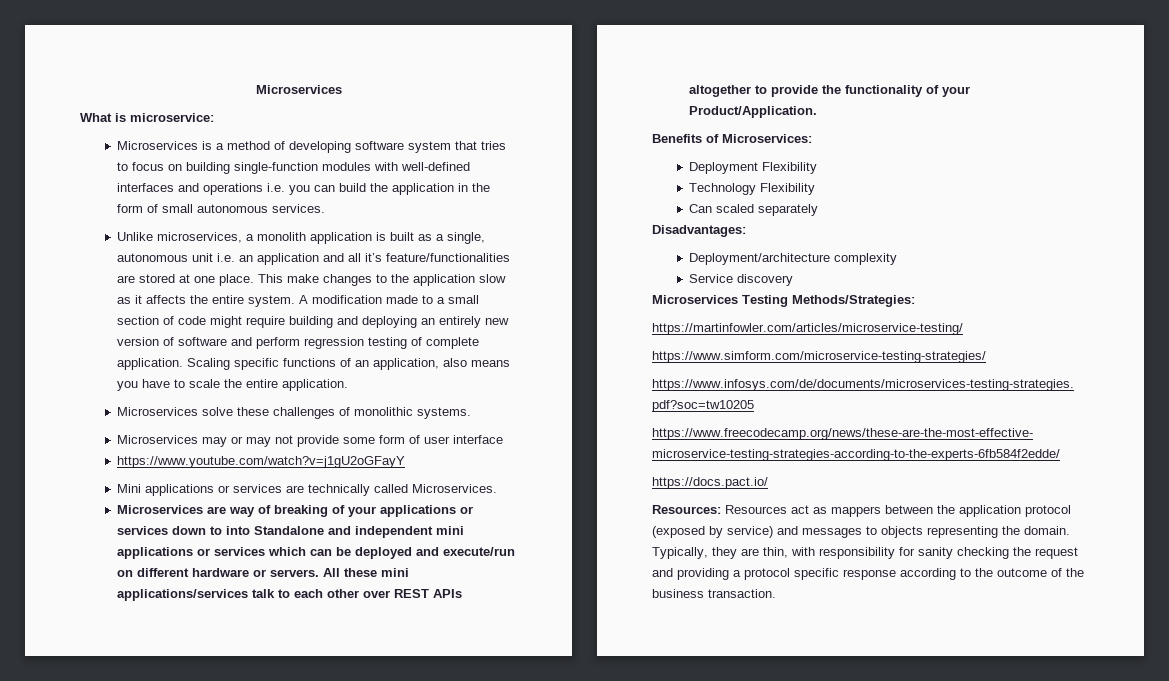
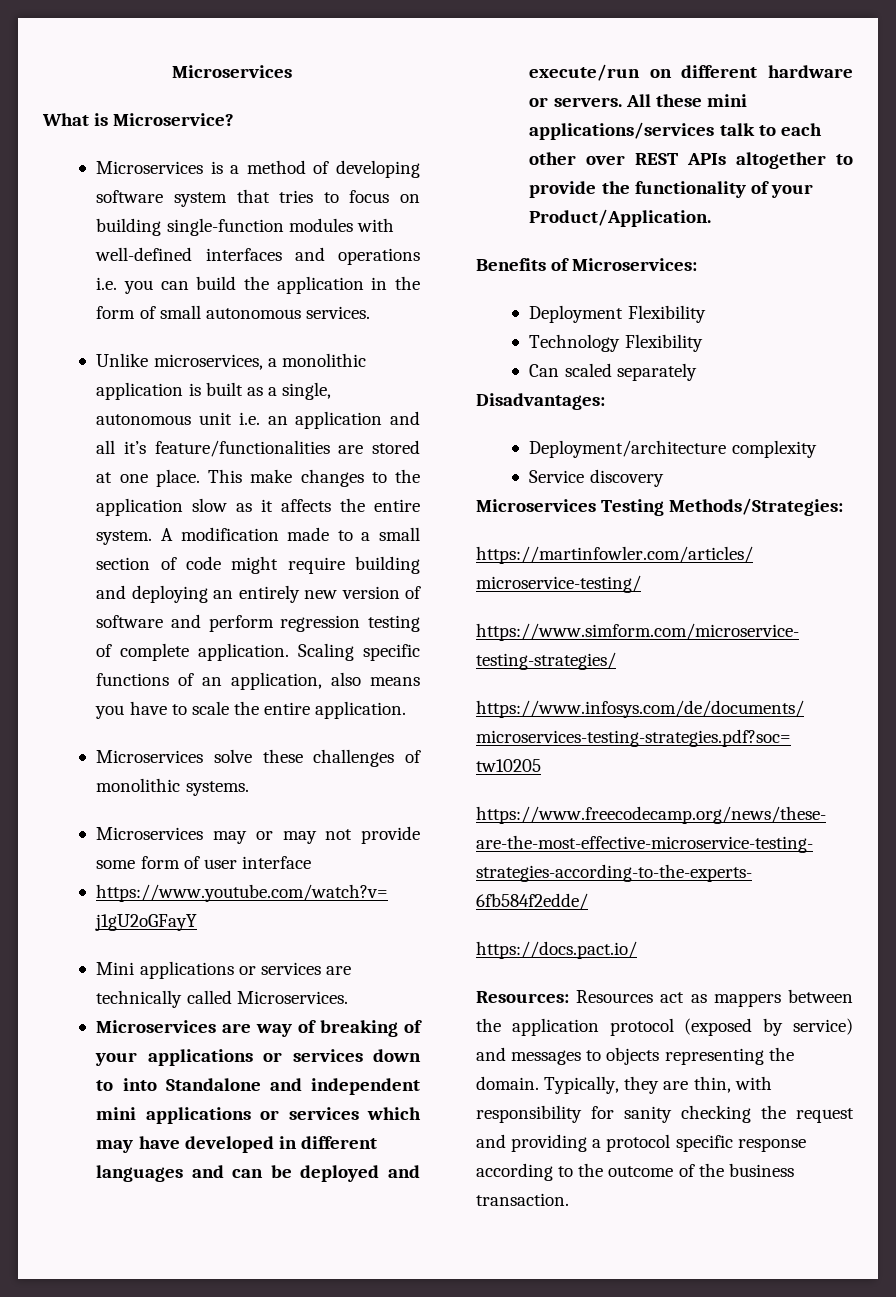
- What is microservice:
+ What is Microservice?
- Unlike microservices, a monolith application is built as a single, autonomous unit i.e. an application and all it’s feature/functionalities are stored at one place.
+ Unlike microservices, a monolithic application is built as a single, autonomous unit i.e. an application and all it’s feature/functionalities are stored at one place.
- Microservices are way of breaking of your applications or services down to into Standalone and independent mini applications or services which can be deployed and execute/run on different hardware or servers.
+ Microservices are way of breaking of your applications or services down to into Standalone and independent mini applications or services which may have developed in different languages and can be deployed and execute/run on different hardware or servers.

